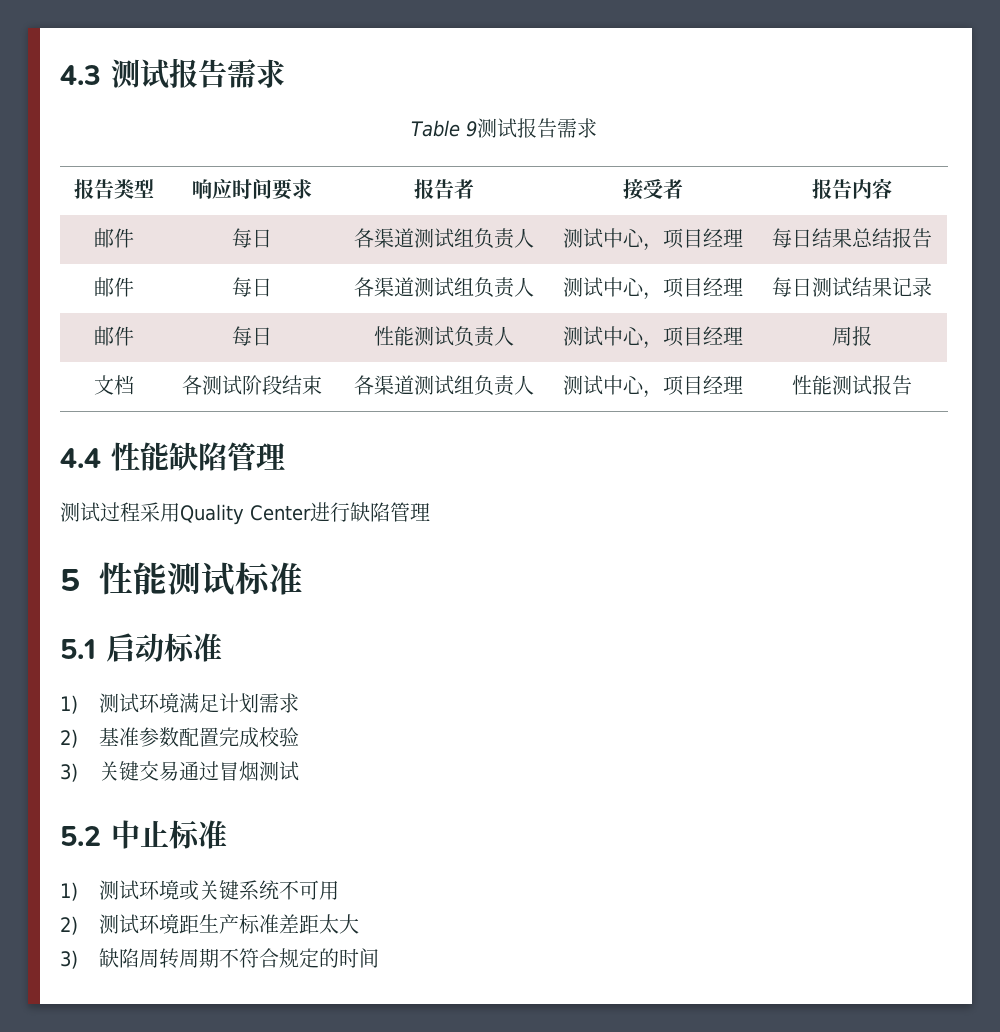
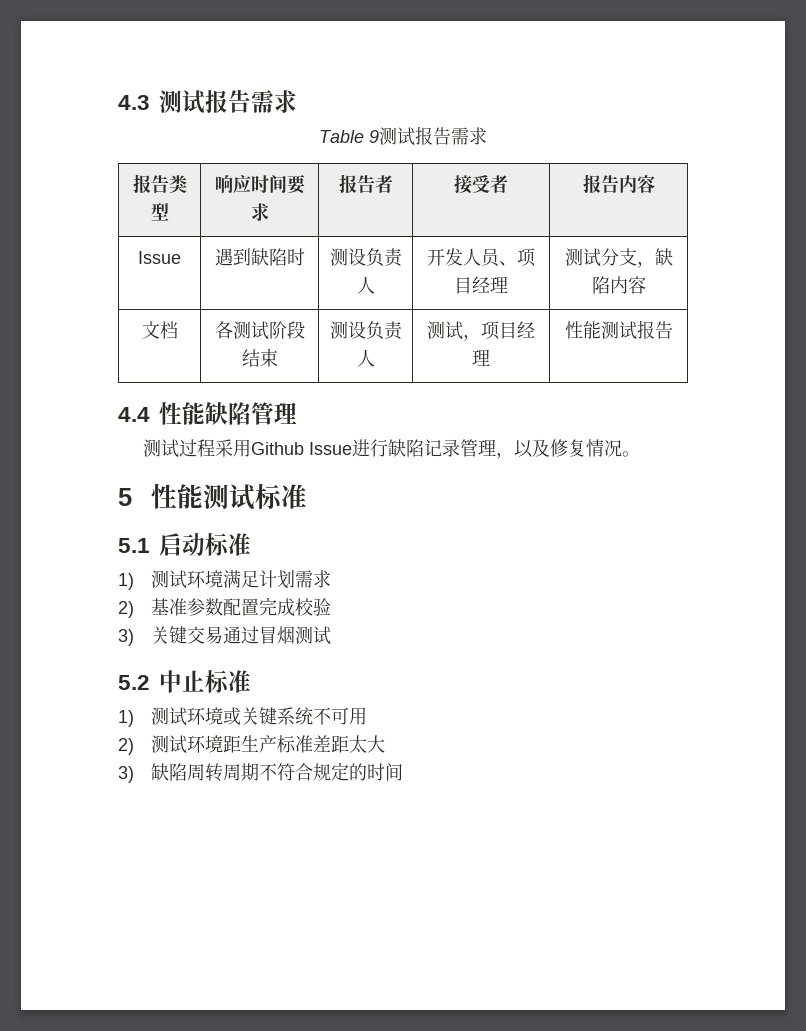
- 邮件 | 每日 | 各渠道测试组负责人 | 测试中心，项目经理 | 每日结果总结报告
- 邮件 | 每日 | 各渠道测试组负责人 | 测试中心，项目经理 | 每日测试结果记录
- 邮件 | 每日 | 性能测试负责人 | 测试中心，项目经理 | 周报
+ Issue | 遇到缺陷时 | 测设负责人 | 开发人员、项目经理 | 测试分支，缺陷内容
- 文档 | 各测试阶段结束 | 各渠道测试组负责人 | 测试中心，项目经理 | 性能测试报告
+ 文档 | 各测试阶段结束 | 测设负责人 | 测试，项目经理 | 性能测试报告
- 测试过程采用Quality Center进行缺陷管理
+ 测试过程采用Github Issue进行缺陷记录管理，以及修复情况。

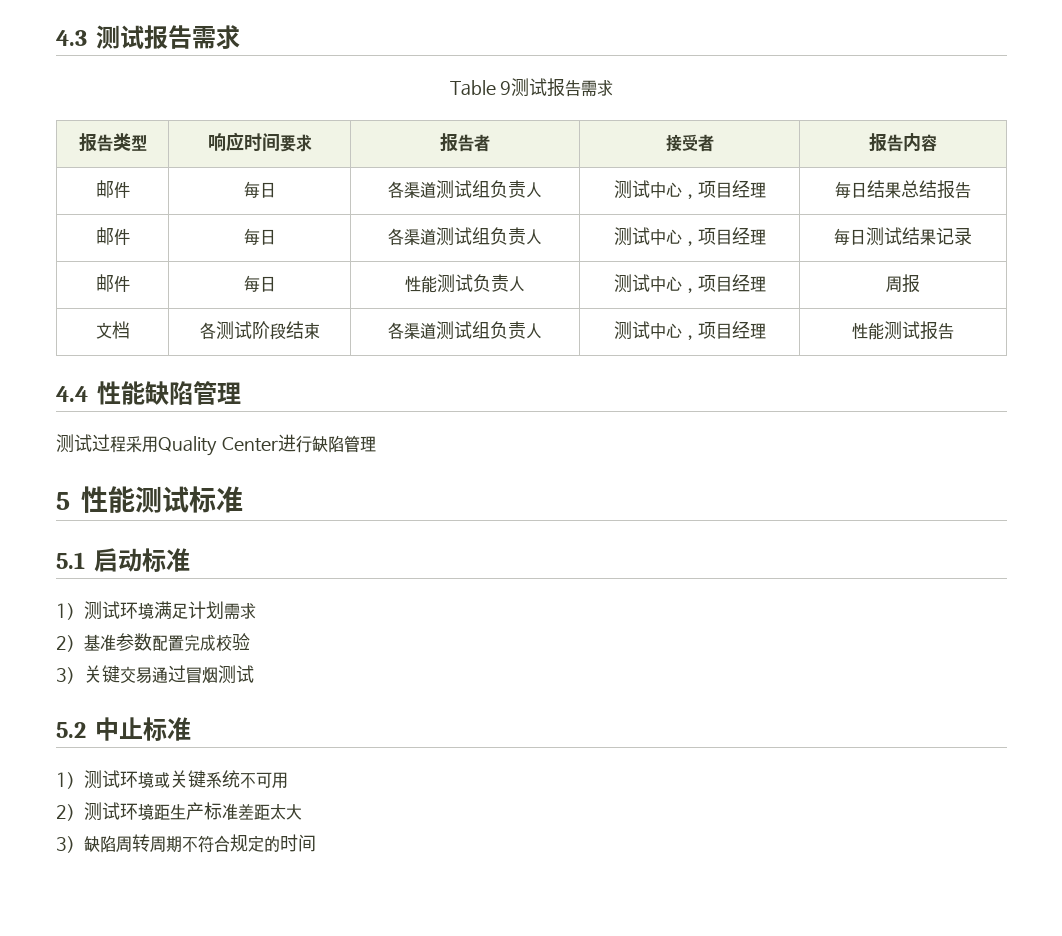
- Issue | 遇到缺陷时 | 测设负责人 | 开发人员、项目经理 | 测试分支，缺陷内容
+ 邮件 | 每日 | 各渠道测试组负责人 | 测试中心，项目经理 | 每日结果总结报告
+ 邮件 | 每日 | 各渠道测试组负责人 | 测试中心，项目经理 | 每日测试结果记录
+ 邮件 | 每日 | 性能测试负责人 | 测试中心，项目经理 | 周报
- 文档 | 各测试阶段结束 | 测设负责人 | 测试，项目经理 | 性能测试报告
+ 文档 | 各测试阶段结束 | 各渠道测试组负责人 | 测试中心，项目经理 | 性能测试报告
- 测试过程采用Github Issue进行缺陷记录管理，以及修复情况。
+ 测试过程采用Quality Center进行缺陷管理

